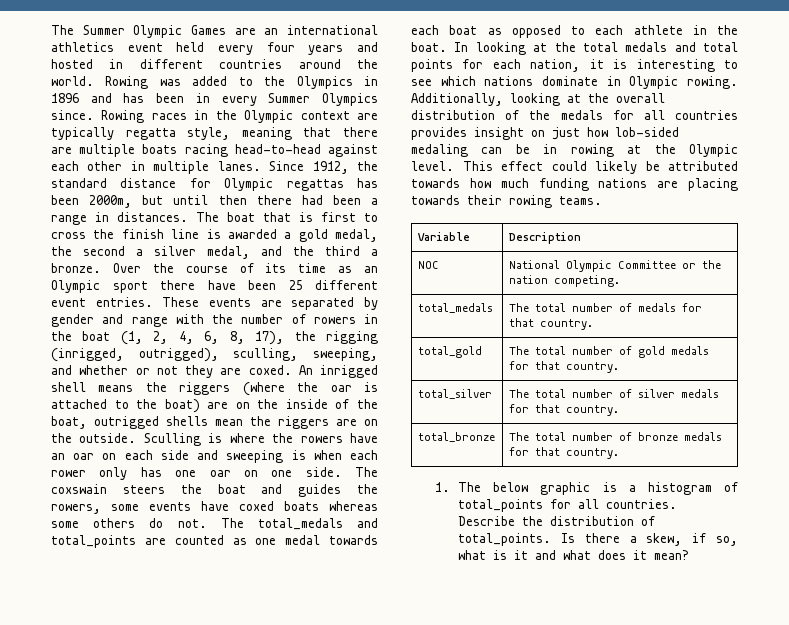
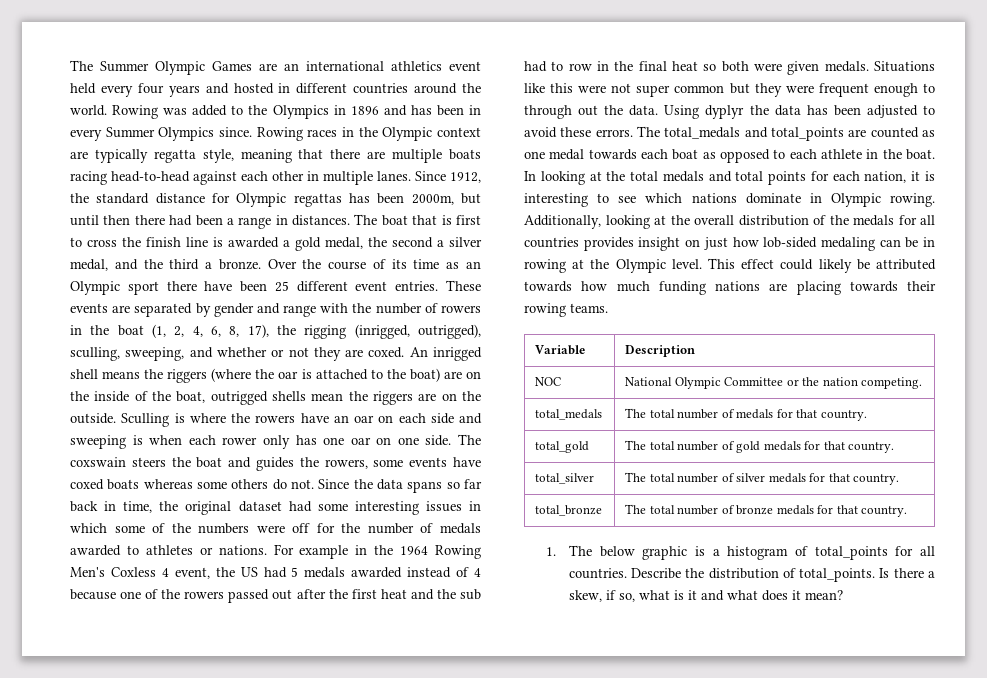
+ Since the data spans so far back in time, the original dataset had some interesting issues in which some of the numbers were off for the number of medals awarded to athletes or nations. For example in the 1964 Rowing Men's Coxless 4 event, the US had 5 medals awarded instead of 4 because one of the rowers passed out after the first heat and the sub had to row in the final heat so both were given medals. Situations like this were not super common but they were frequent enough to through out the data. Using dyplyr the data has been adjusted to avoid these errors.

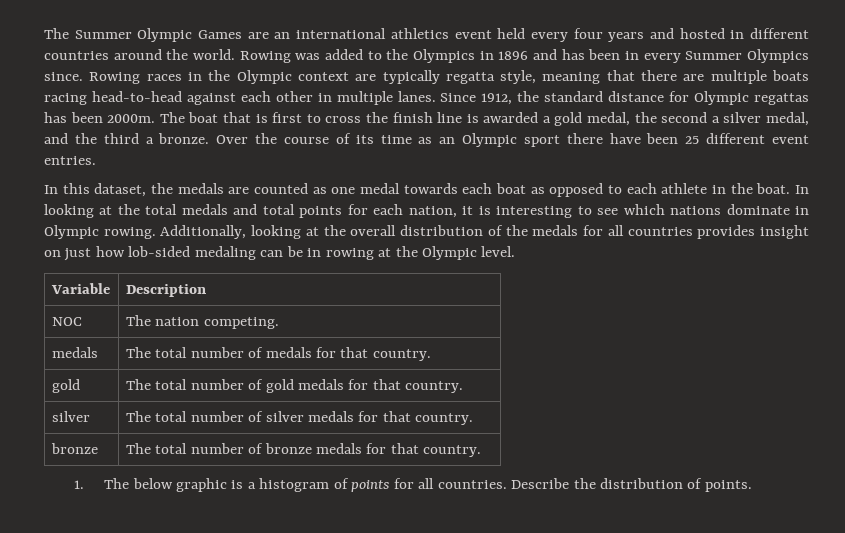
- Since 1912, the standard distance for Olympic regattas has been 2000m, but until then there had been a range in distances.
+ Since 1912, the standard distance for Olympic regattas has been 2000m.
- Over the course of its time as an Olympic sport there have been 25 different event entries. These events are separated by gender and range with the number of rowers in the boat (1, 2, 4, 6, 8, 17), the rigging (inrigged, outrigged), sculling, sweeping, and whether or not they are coxed. An inrigged shell means the riggers (where the oar is attached to the boat) are on the inside of the boat, outrigged shells mean the riggers are on the outside. Sculling is where the rowers have an oar on each side and sweeping is when each rower only has one oar on one side. The coxswain steers the boat and guides the rowers, some events have coxed boats whereas some others do not. Since the data spans so far back in time, the original dataset had some interesting issues in which some of the numbers were off for the number of medals awarded to athletes or nations. For example in the 1964 Rowing Men's Coxless 4 event, the US had 5 medals awarded instead of 4 because one of the rowers passed out after the first heat and the sub had to row in the final heat so both were given medals. Situations like this were not super common but they were frequent enough to through out the data. Using dyplyr the data has been adjusted to avoid these errors. The total_medals and total_points are counted as one medal towards each boat as opposed to each athlete in the boat.
+ Over the course of its time as an Olympic sport there have been 25 different event entries.
+ In this dataset, the medals are counted as one medal towards each boat as opposed to each athlete in the boat.
- Additionally, looking at the overall distribution of the medals for all countries provides insight on just how lob-sided medaling can be in rowing at the Olympic level. This effect could likely be attributed towards how much funding nations are placing towards their rowing teams.
+ Additionally, looking at the overall distribution of the medals for all countries provides insight on just how lob-sided medaling can be in rowing at the Olympic level.
  Variable | Description
- NOC | National Olympic Committee or the nation competing.
+ NOC | The nation competing.
- total_medals | The total number of medals for that country.
+ medals | The total number of medals for that country.
- total_gold | The total number of gold medals for that country.
+ gold | The total number of gold medals for that country.
- total_silver | The total number of silver medals for that country.
+ silver | The total number of silver medals for that country.
- total_bronze | The total number of bronze medals for that country.
+ bronze | The total number of bronze medals for that country.
- 1. The below graphic is a histogram of total_points for all countries.
+ 1. The below graphic is a histogram of points for all countries.
- Describe the distribution of total_points. Is there a skew, if so, what is it and what does it mean?
+ Describe the distribution of points.

